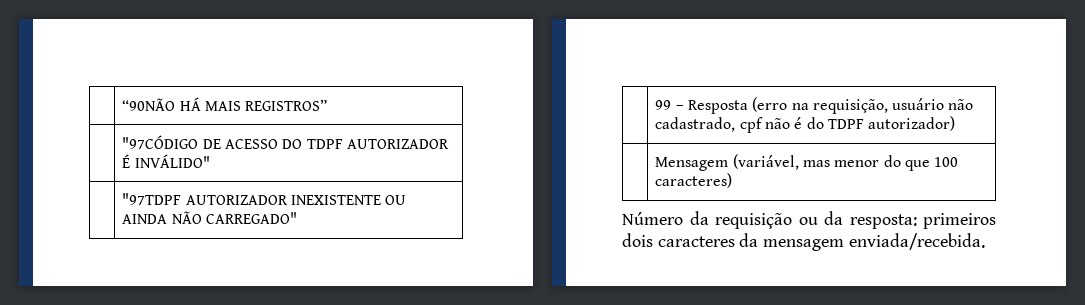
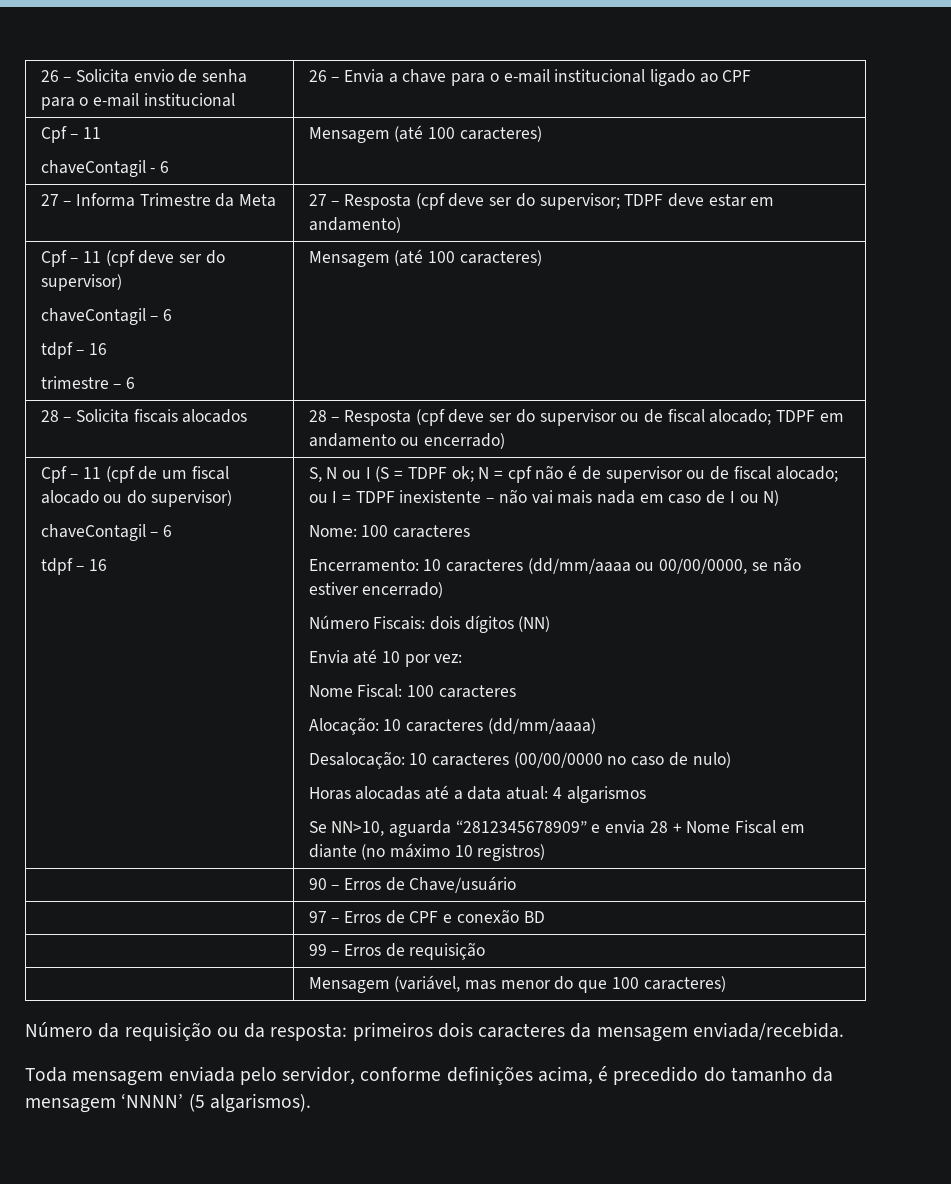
- | “90NÃO HÁ MAIS REGISTROS”
- | "97CÓDIGO DE ACESSO DO TDPF AUTORIZADOR É INVÁLIDO"
- | "97TDPF AUTORIZADOR INEXISTENTE OU AINDA NÃO CARREGADO"
- | 99 – Resposta (erro na requisição, usuário não cadastrado, cpf não é do TDPF autorizador)
+ 26 – Solicita envio de senha para o e-mail institucional | 26 – Envia a chave para o e-mail institucional ligado ao CPF
+ Cpf – 11
+ chaveContagil - 6 | Mensagem (até 100 caracteres)
+ 27 – Informa Trimestre da Meta | 27 – Resposta (cpf deve ser do supervisor; TDPF deve estar em andamento)
+ Cpf – 11 (cpf deve ser do supervisor)
+ chaveContagil – 6
+ tdpf – 16
+ trimestre – 6 | Mensagem (até 100 caracteres)
+ 28 – Solicita fiscais alocados | 28 – Resposta (cpf deve ser do supervisor ou de fiscal alocado; TDPF em andamento ou encerrado)
+ Cpf – 11 (cpf de um fiscal alocado ou do supervisor)
+ chaveContagil – 6
+ tdpf – 16 | S, N ou I (S = TDPF ok; N = cpf não é de supervisor ou de fiscal alocado; ou I = TDPF inexistente – não vai mais nada em caso de I ou N)
+ Nome: 100 caracteres
+ Encerramento: 10 caracteres (dd/mm/aaaa ou 00/00/0000, se não estiver encerrado)
+ Número Fiscais: dois dígitos (NN)
+ Envia até 10 por vez:
+ Nome Fiscal: 100 caracteres
+ Alocação: 10 caracteres (dd/mm/aaaa)
+ Desalocação: 10 caracteres (00/00/0000 no caso de nulo)
+ Horas alocadas até a data atual: 4 algarismos
+ Se NN>10, aguarda “2812345678909” e envia 28 + Nome Fiscal em diante (no máximo 10 registros)
+ | 90 – Erros de Chave/usuário
+ | 97 – Erros de CPF e conexão BD
+ | 99 – Erros de requisição
+ Toda mensagem enviada pelo servidor, conforme definições acima, é precedido do tamanho da mensagem ‘NNNN’ (5 algarismos).

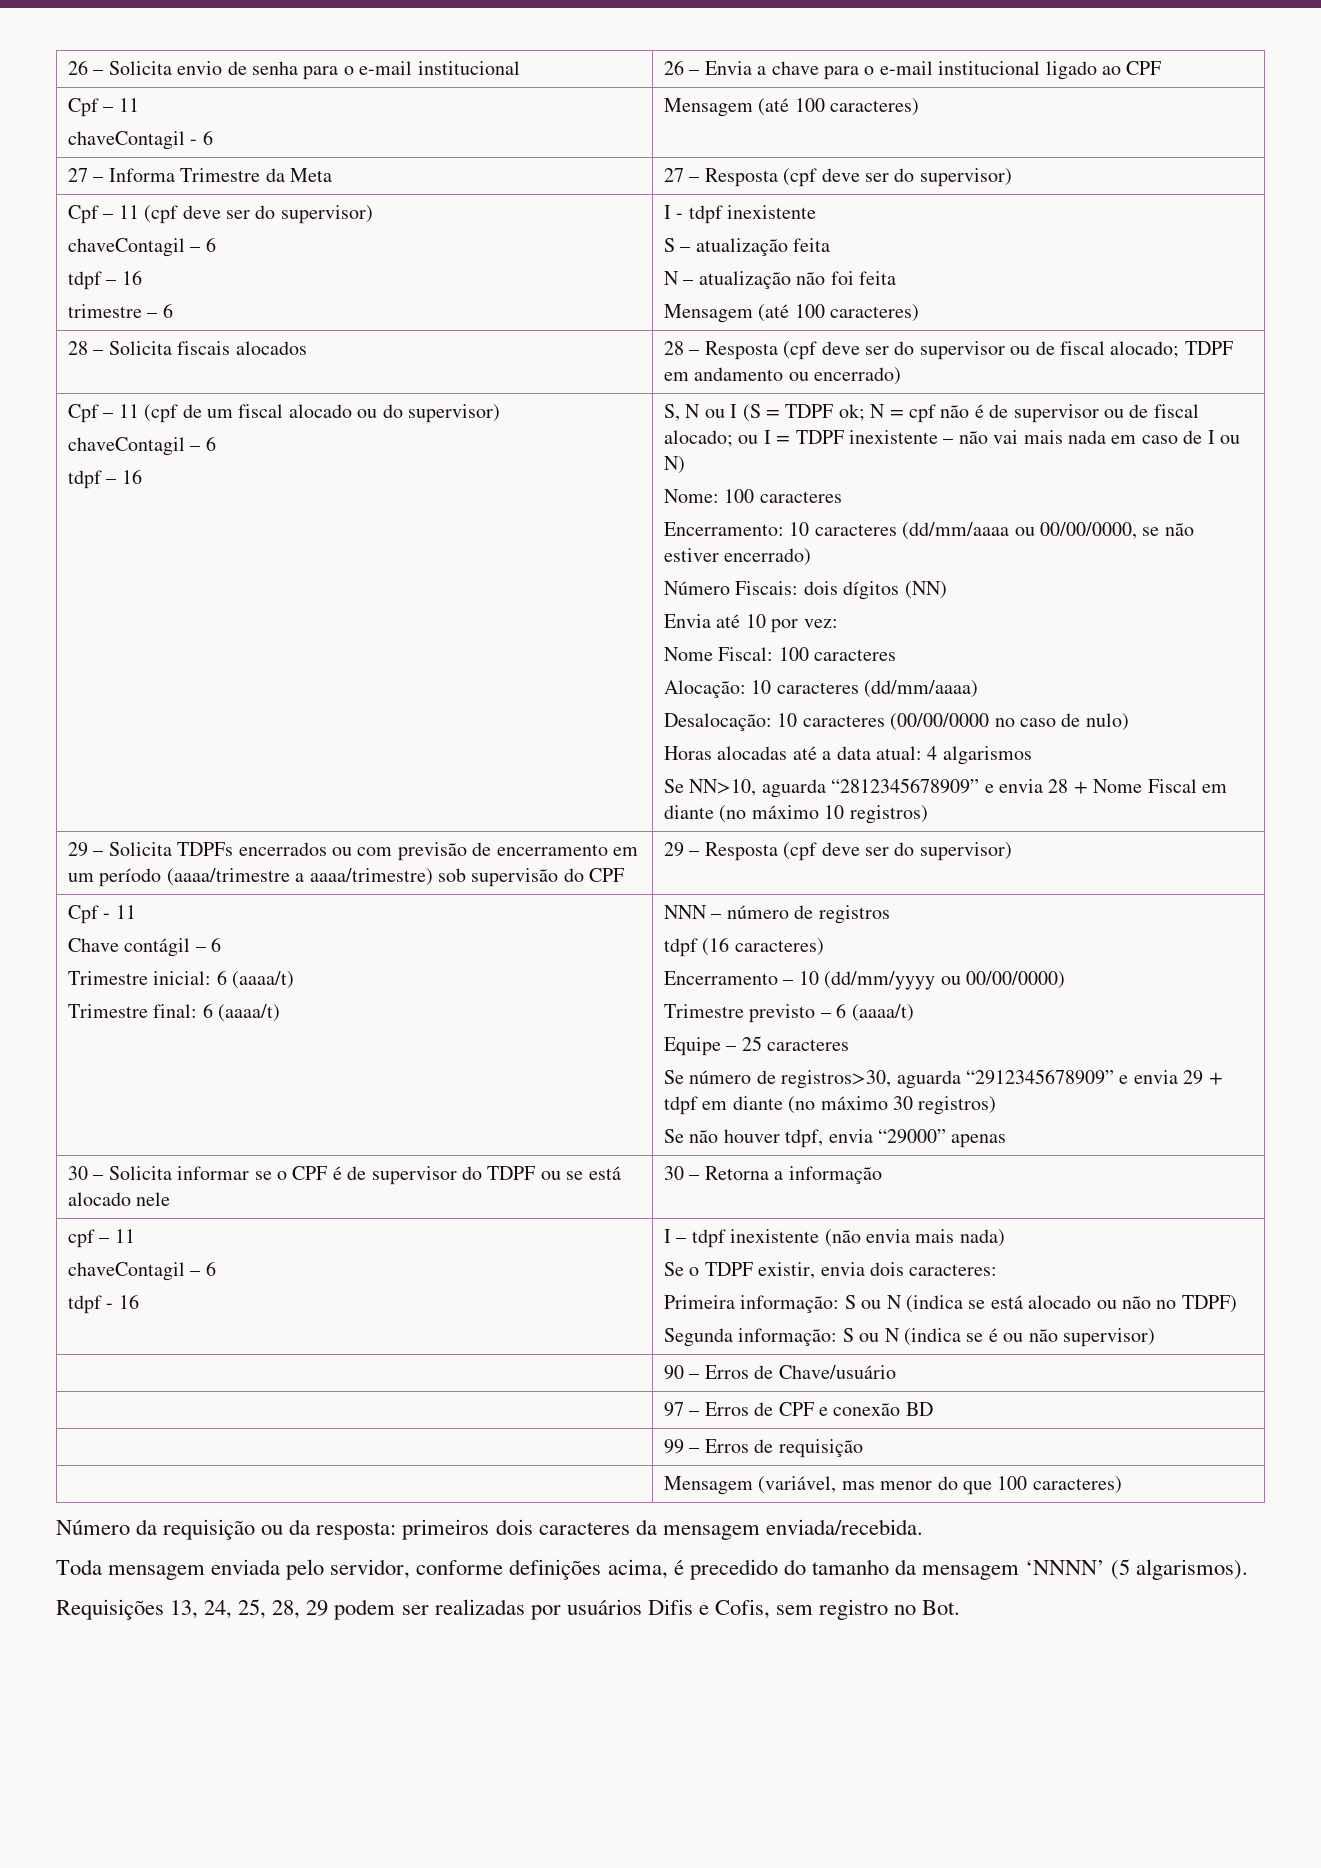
- 27 – Informa Trimestre da Meta | 27 – Resposta (cpf deve ser do supervisor; TDPF deve estar em andamento)
+ 27 – Informa Trimestre da Meta | 27 – Resposta (cpf deve ser do supervisor)
  Cpf – 11 (cpf deve ser do supervisor)
  chaveContagil – 6
  tdpf – 16
- trimestre – 6 | Mensagem (até 100 caracteres)
+ trimestre – 6 | I - tdpf inexistente
+ S – atualização feita
+ N – atualização não foi feita
+ Mensagem (até 100 caracteres)
+ 29 – Solicita TDPFs encerrados ou com previsão de encerramento em um período (aaaa/trimestre a aaaa/trimestre) sob supervisão do CPF | 29 – Resposta (cpf deve ser do supervisor)
+ Cpf - 11
+ Chave contágil – 6
+ Trimestre inicial: 6 (aaaa/t)
+ Trimestre final: 6 (aaaa/t) | NNN – número de registros
+ tdpf (16 caracteres)
+ Encerramento – 10 (dd/mm/yyyy ou 00/00/0000)
+ Trimestre previsto – 6 (aaaa/t)
+ Equipe – 25 caracteres
+ Se número de registros>30, aguarda “2912345678909” e envia 29 + tdpf em diante (no máximo 30 registros)
+ Se não houver tdpf, envia “29000” apenas
+ 30 – Solicita informar se o CPF é de supervisor do TDPF ou se está alocado nele | 30 – Retorna a informação
+ cpf – 11
+ chaveContagil – 6
+ tdpf - 16 | I – tdpf inexistente (não envia mais nada)
+ Se o TDPF existir, envia dois caracteres:
+ Primeira informação: S ou N (indica se está alocado ou não no TDPF)
+ Segunda informação: S ou N (indica se é ou não supervisor)
+ Requisições 13, 24, 25, 28, 29 podem ser realizadas por usuários Difis e Cofis, sem registro no Bot.

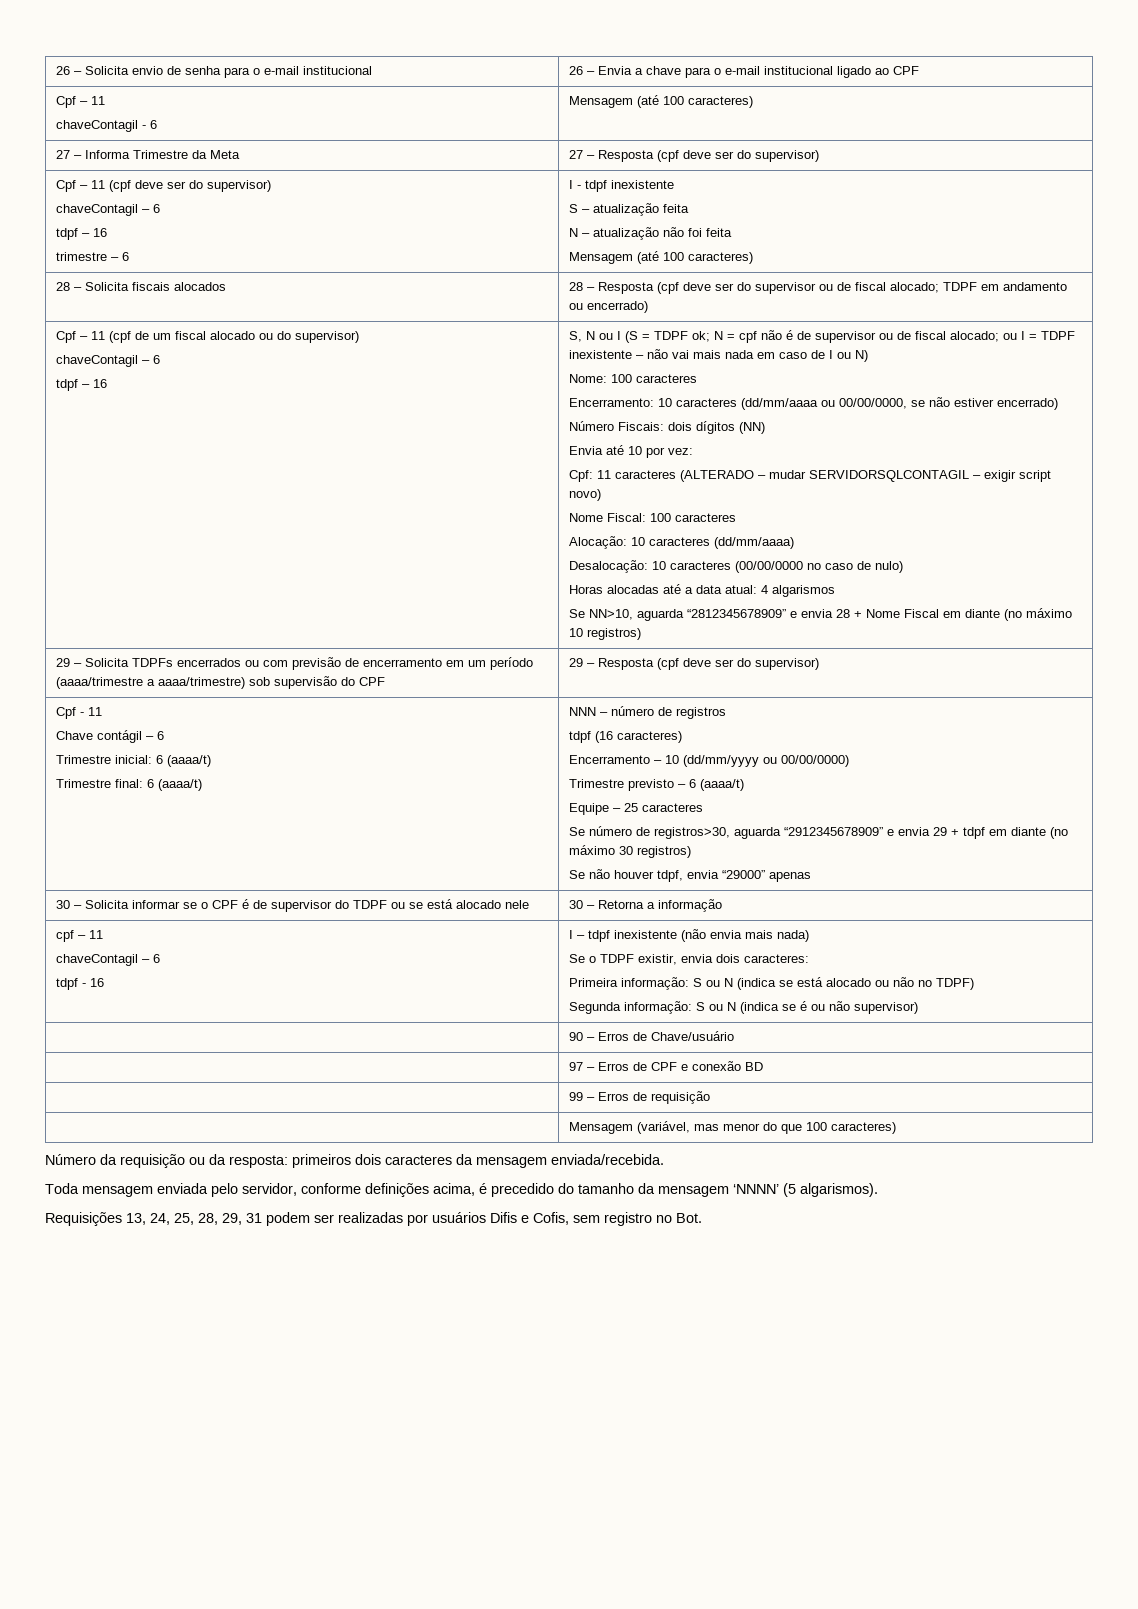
+ Cpf: 11 caracteres (ALTERADO – mudar SERVIDORSQLCONTAGIL – exigir script novo)
- Requisições 13, 24, 25, 28, 29 podem ser realizadas por usuários Difis e Cofis, sem registro no Bot.
+ Requisições 13, 24, 25, 28, 29, 31 podem ser realizadas por usuários Difis e Cofis, sem registro no Bot.

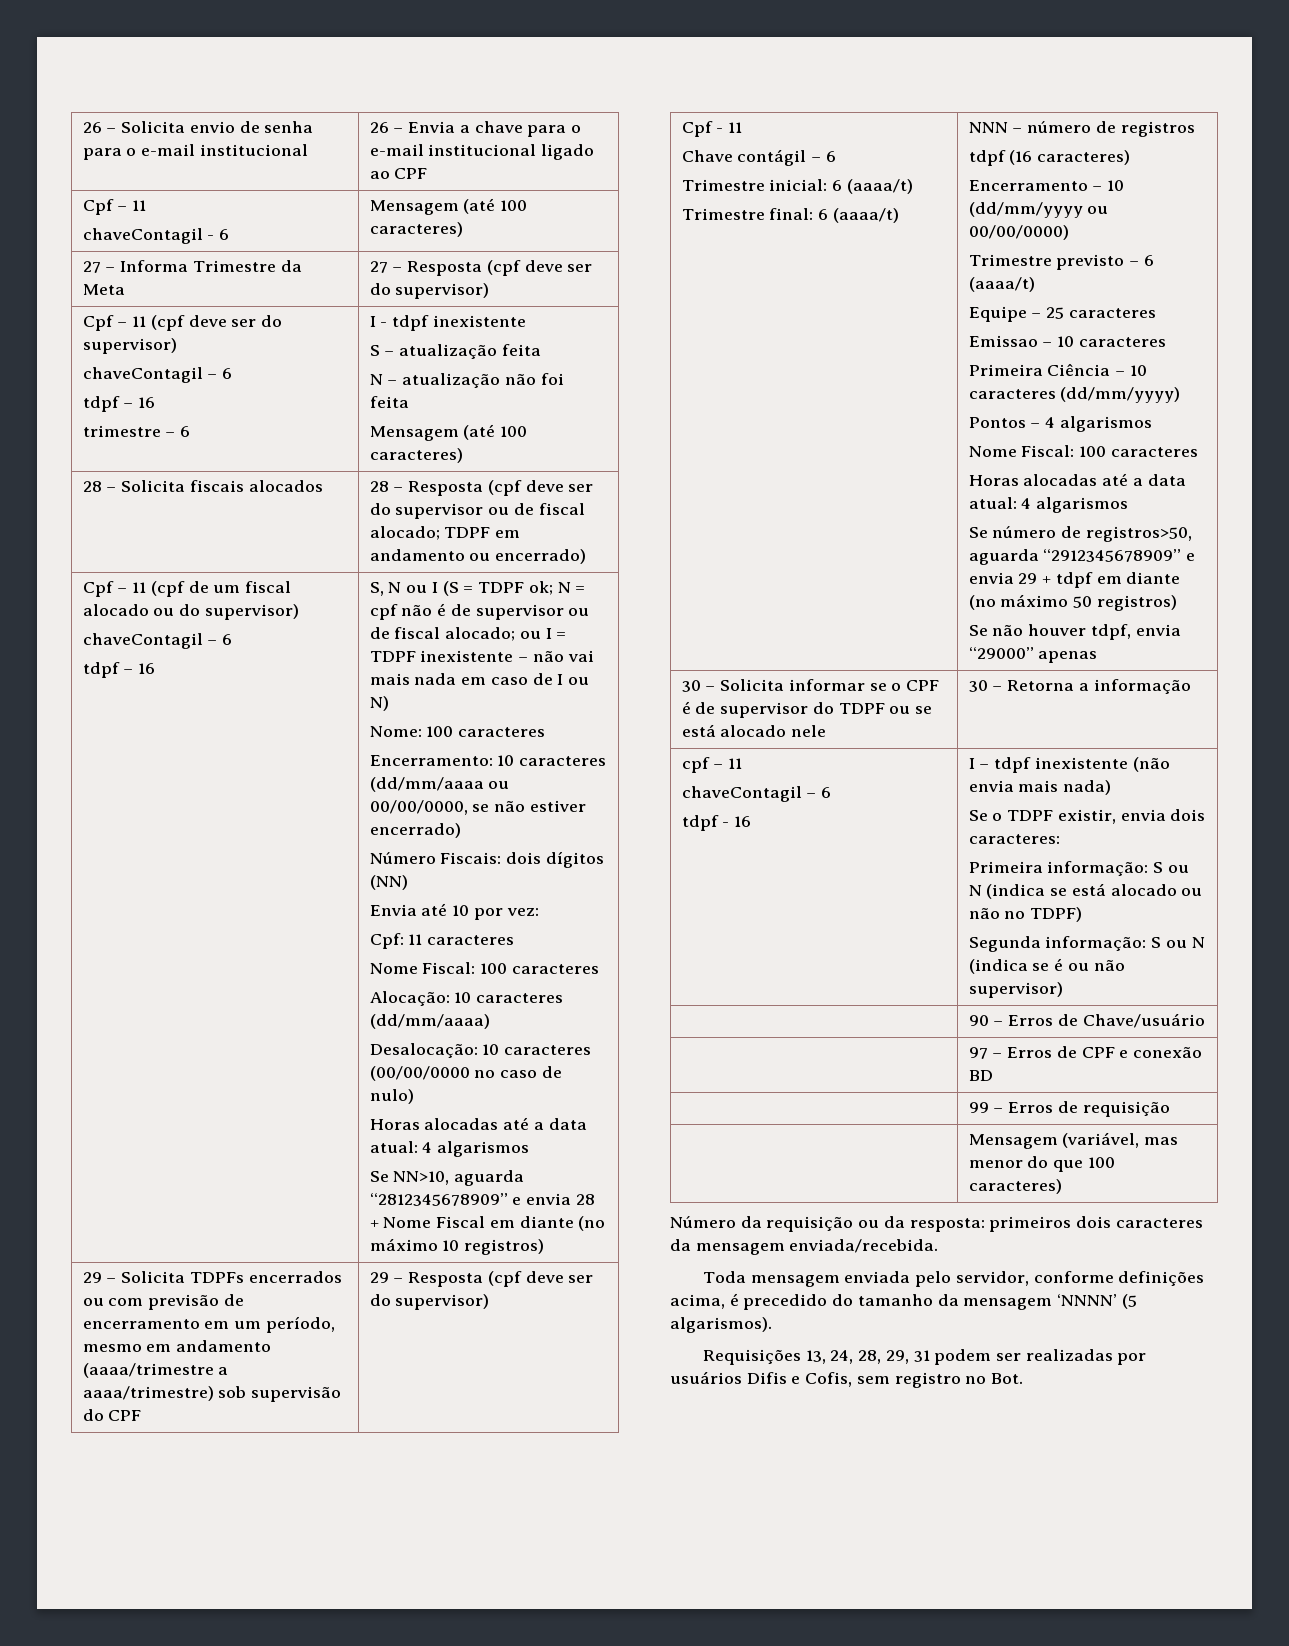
- Cpf: 11 caracteres (ALTERADO – mudar SERVIDORSQLCONTAGIL – exigir script novo)
+ Cpf: 11 caracteres
- 29 – Solicita TDPFs encerrados ou com previsão de encerramento em um período (aaaa/trimestre a aaaa/trimestre) sob supervisão do CPF | 29 – Resposta (cpf deve ser do supervisor)
+ 29 – Solicita TDPFs encerrados ou com previsão de encerramento em um período, mesmo em andamento (aaaa/trimestre a aaaa/trimestre) sob supervisão do CPF | 29 – Resposta (cpf deve ser do supervisor)
+ Emissao – 10 caracteres
+ Primeira Ciência – 10 caracteres (dd/mm/yyyy)
+ Pontos – 4 algarismos
+ Nome Fiscal: 100 caracteres
+ Horas alocadas até a data atual: 4 algarismos
- Se número de registros>30, aguarda “2912345678909” e envia 29 + tdpf em diante (no máximo 30 registros)
+ Se número de registros>50, aguarda “2912345678909” e envia 29 + tdpf em diante (no máximo 50 registros)
- Requisições 13, 24, 25, 28, 29, 31 podem ser realizadas por usuários Difis e Cofis, sem registro no Bot.
+ Requisições 13, 24, 28, 29, 31 podem ser realizadas por usuários Difis e Cofis, sem registro no Bot.

